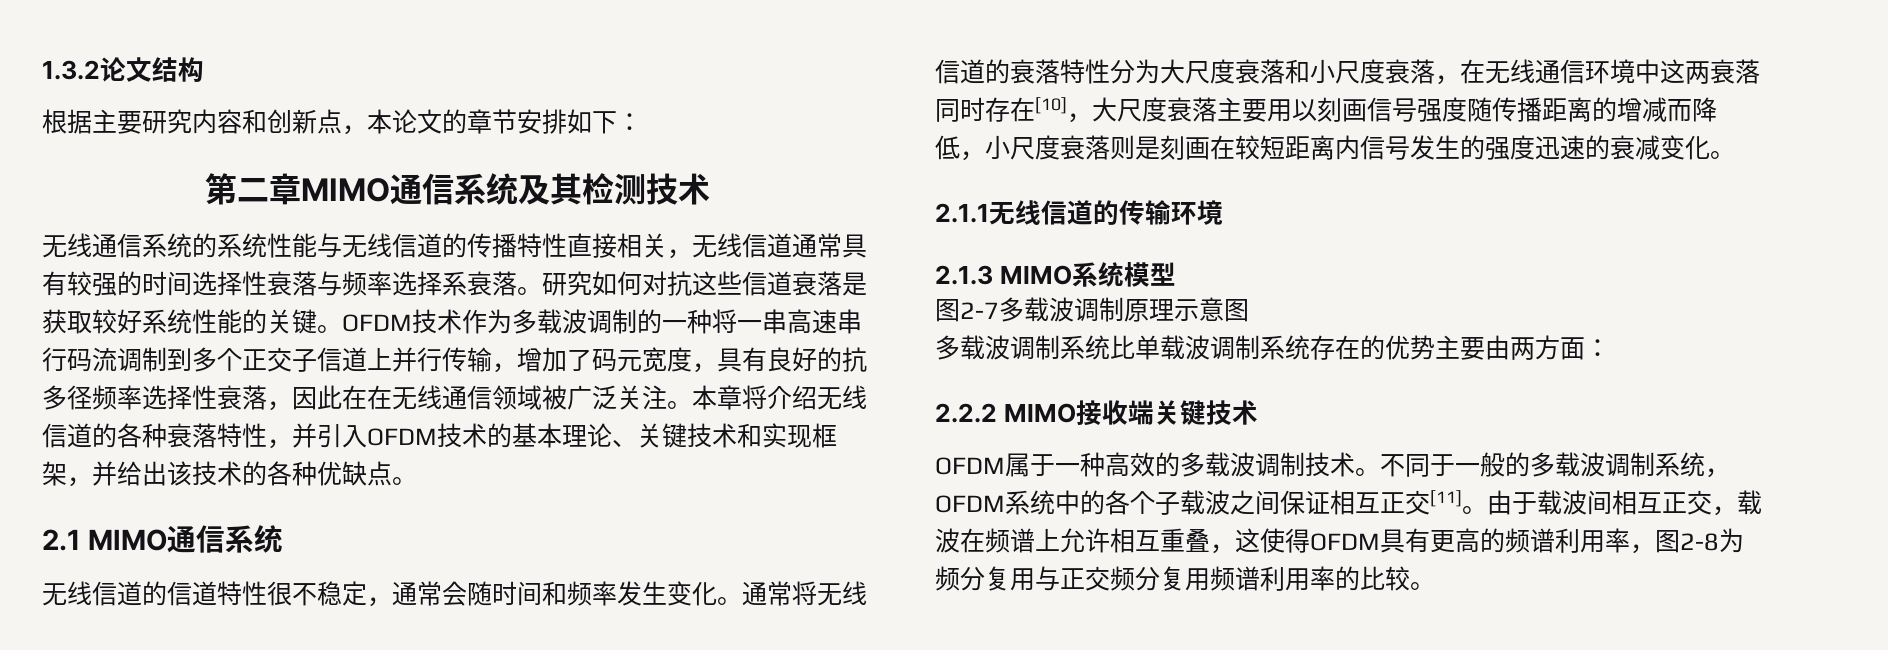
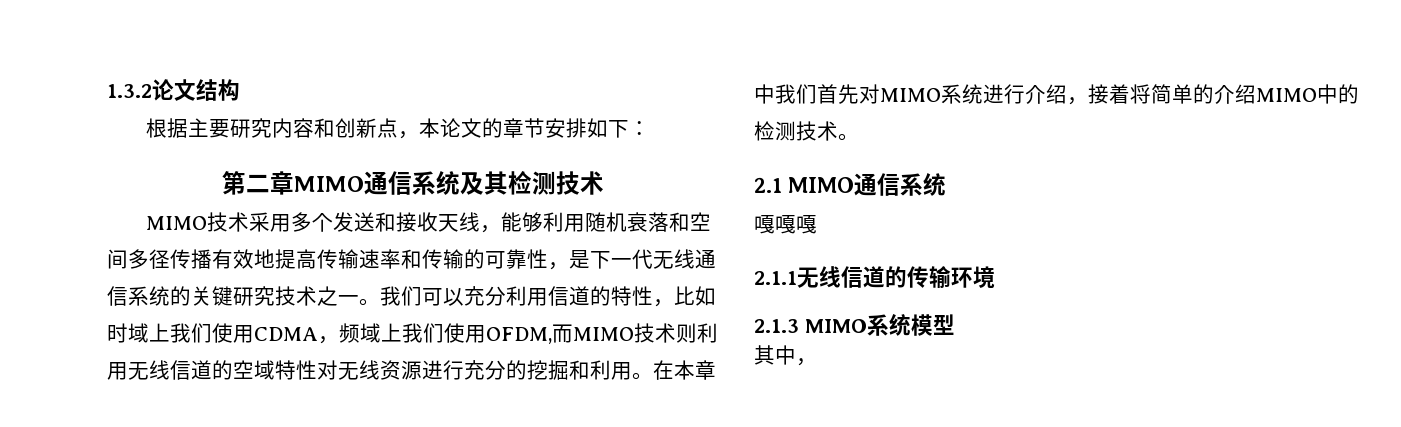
- 无线通信系统的系统性能与无线信道的传播特性直接相关，无线信道通常具有较强的时间选择性衰落与频率选择系衰落。研究如何对抗这些信道衰落是获取较好系统性能的关键。OFDM技术作为多载波调制的一种将一串高速串行码流调制到多个正交子信道上并行传输，增加了码元宽度，具有良好的抗多径频率选择性衰落，因此在在无线通信领域被广泛关注。本章将介绍无线信道的各种衰落特性，并引入OFDM技术的基本理论、关键技术和实现框架，并给出该技术的各种优缺点。
+ MIMO技术采用多个发送和接收天线，能够利用随机衰落和空间多径传播有效地提高传输速率和传输的可靠性，是下一代无线通信系统的关键研究技术之一。我们可以充分利用信道的特性，比如时域上我们使用CDMA，频域上我们使用OFDM,而MIMO技术则利用无线信道的空域特性对无线资源进行充分的挖掘和利用。在本章中我们首先对MIMO系统进行介绍，接着将简单的介绍MIMO中的检测技术。
- 无线信道的信道特性很不稳定，通常会随时间和频率发生变化。通常将无线信道的衰落特性分为大尺度衰落和小尺度衰落，在无线通信环境中这两衰落同时存在[10]，大尺度衰落主要用以刻画信号强度随传播距离的增减而降低，小尺度衰落则是刻画在较短距离内信号发生的强度迅速的衰减变化。
+ 嘎嘎嘎
- 图2-7多载波调制原理示意图
- 多载波调制系统比单载波调制系统存在的优势主要由两方面：
- 2.2.2 MIMO接收端关键技术
- OFDM属于一种高效的多载波调制技术。不同于一般的多载波调制系统，OFDM系统中的各个子载波之间保证相互正交[11]。由于载波间相互正交，载波在频谱上允许相互重叠，这使得OFDM具有更高的频谱利用率，图2-8为频分复用与正交频分复用频谱利用率的比较。
+ 其中，

